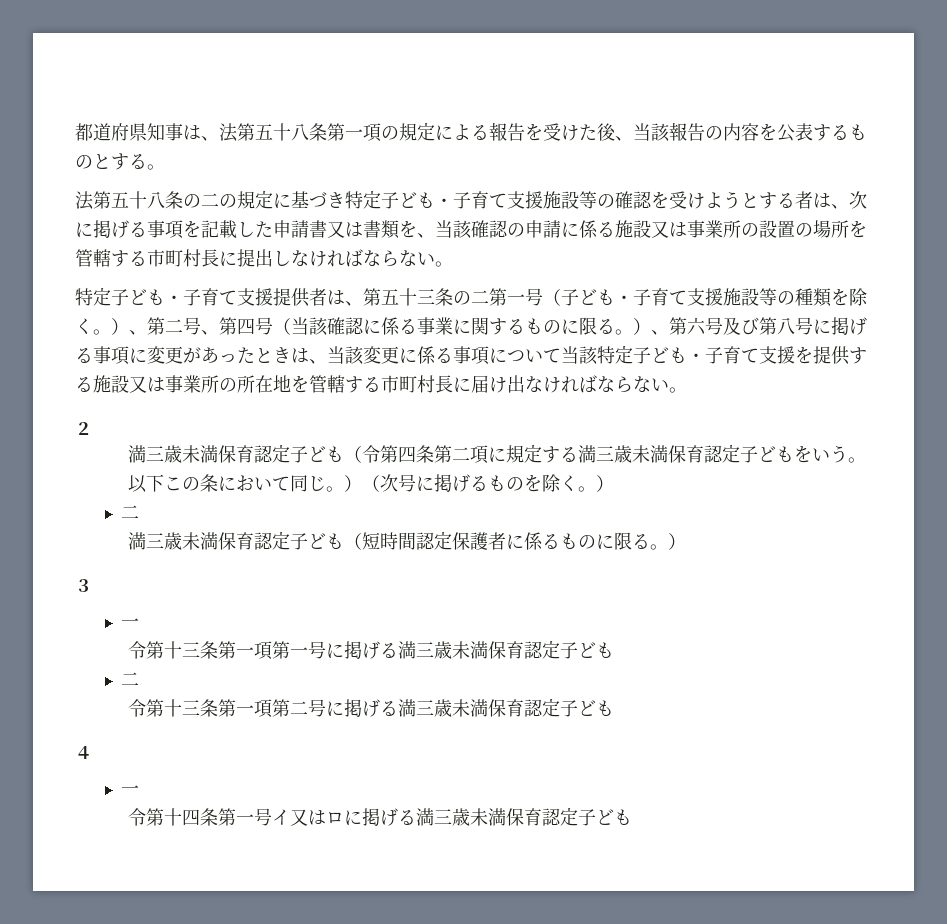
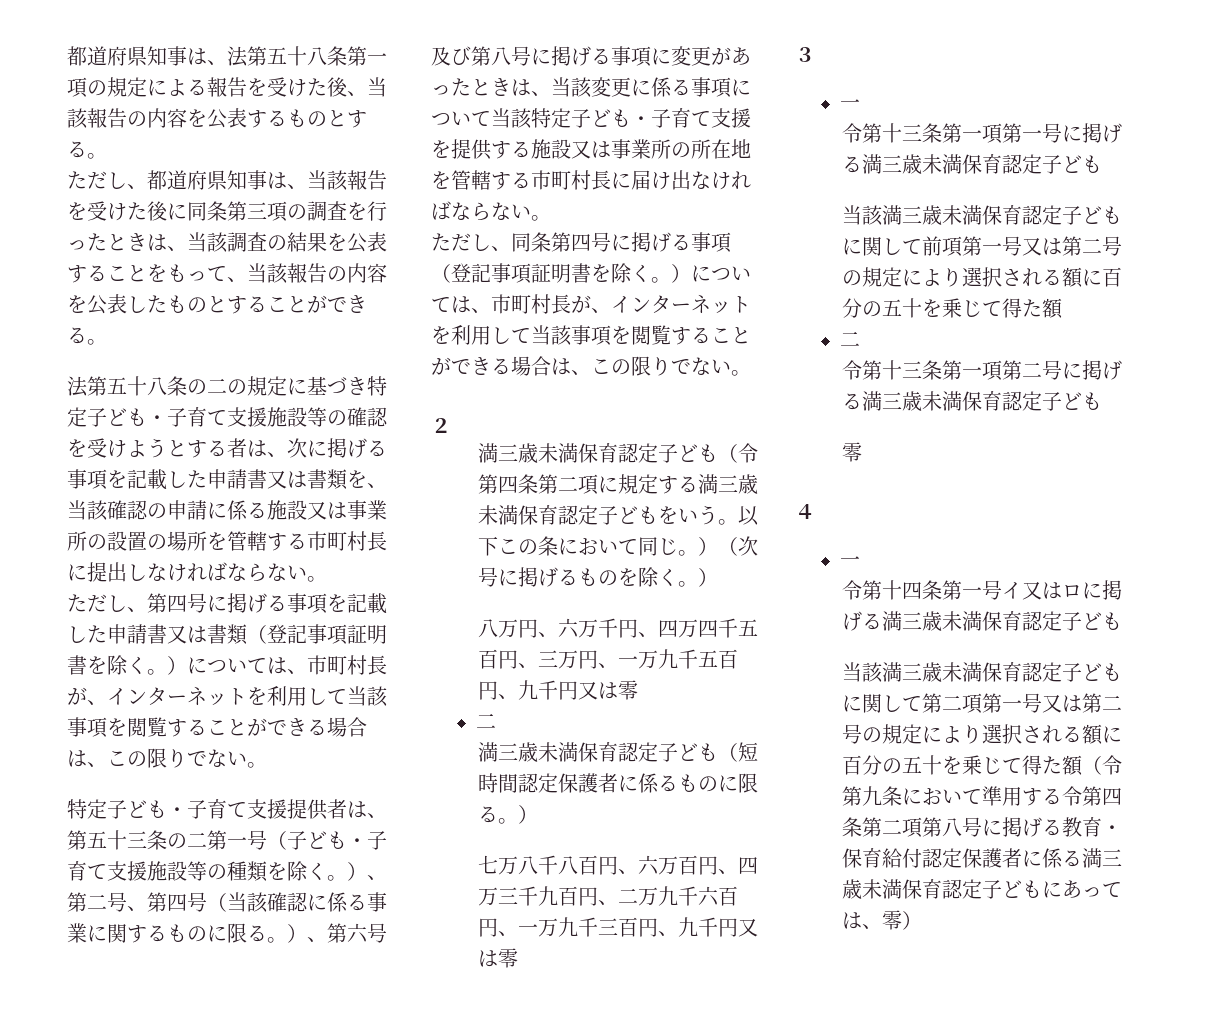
+ ただし、都道府県知事は、当該報告を受けた後に同条第三項の調査を行ったときは、当該調査の結果を公表することをもって、当該報告の内容を公表したものとすることができる。
+ ただし、第四号に掲げる事項を記載した申請書又は書類（登記事項証明書を除く。）については、市町村長が、インターネットを利用して当該事項を閲覧することができる場合は、この限りでない。
+ ただし、同条第四号に掲げる事項（登記事項証明書を除く。）については、市町村長が、インターネットを利用して当該事項を閲覧することができる場合は、この限りでない。
+ 八万円、六万千円、四万四千五百円、三万円、一万九千五百円、九千円又は零
+ 七万八千八百円、六万百円、四万三千九百円、二万九千六百円、一万九千三百円、九千円又は零
+ 当該満三歳未満保育認定子どもに関して前項第一号又は第二号の規定により選択される額に百分の五十を乗じて得た額
  令第十三条第一項第二号に掲げる満三歳未満保育認定子ども
+ 零
+ 当該満三歳未満保育認定子どもに関して第二項第一号又は第二号の規定により選択される額に百分の五十を乗じて得た額（令第九条において準用する令第四条第二項第八号に掲げる教育・保育給付認定保護者に係る満三歳未満保育認定子どもにあっては、零）

